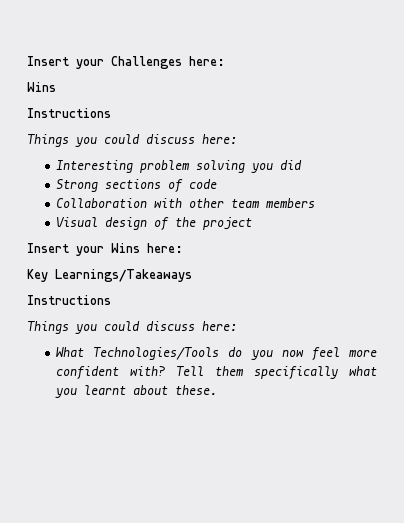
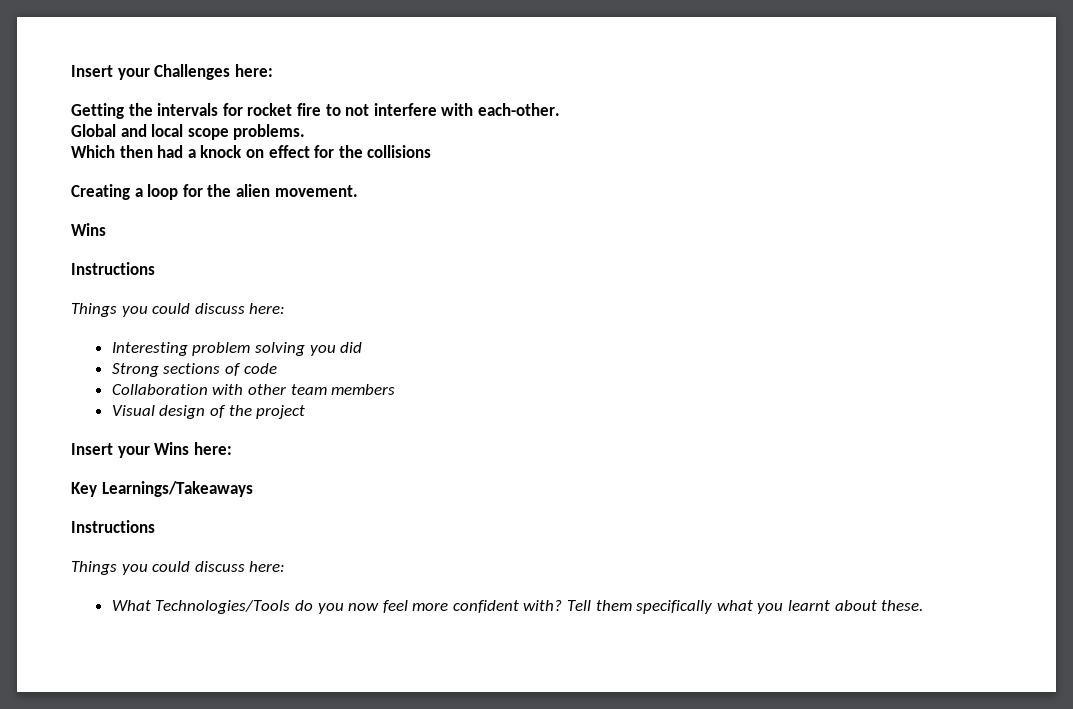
+ Getting the intervals for rocket fire to not interfere with each-other.
+ Global and local scope problems.
+ Which then had a knock on effect for the collisions
+ Creating a loop for the alien movement.

